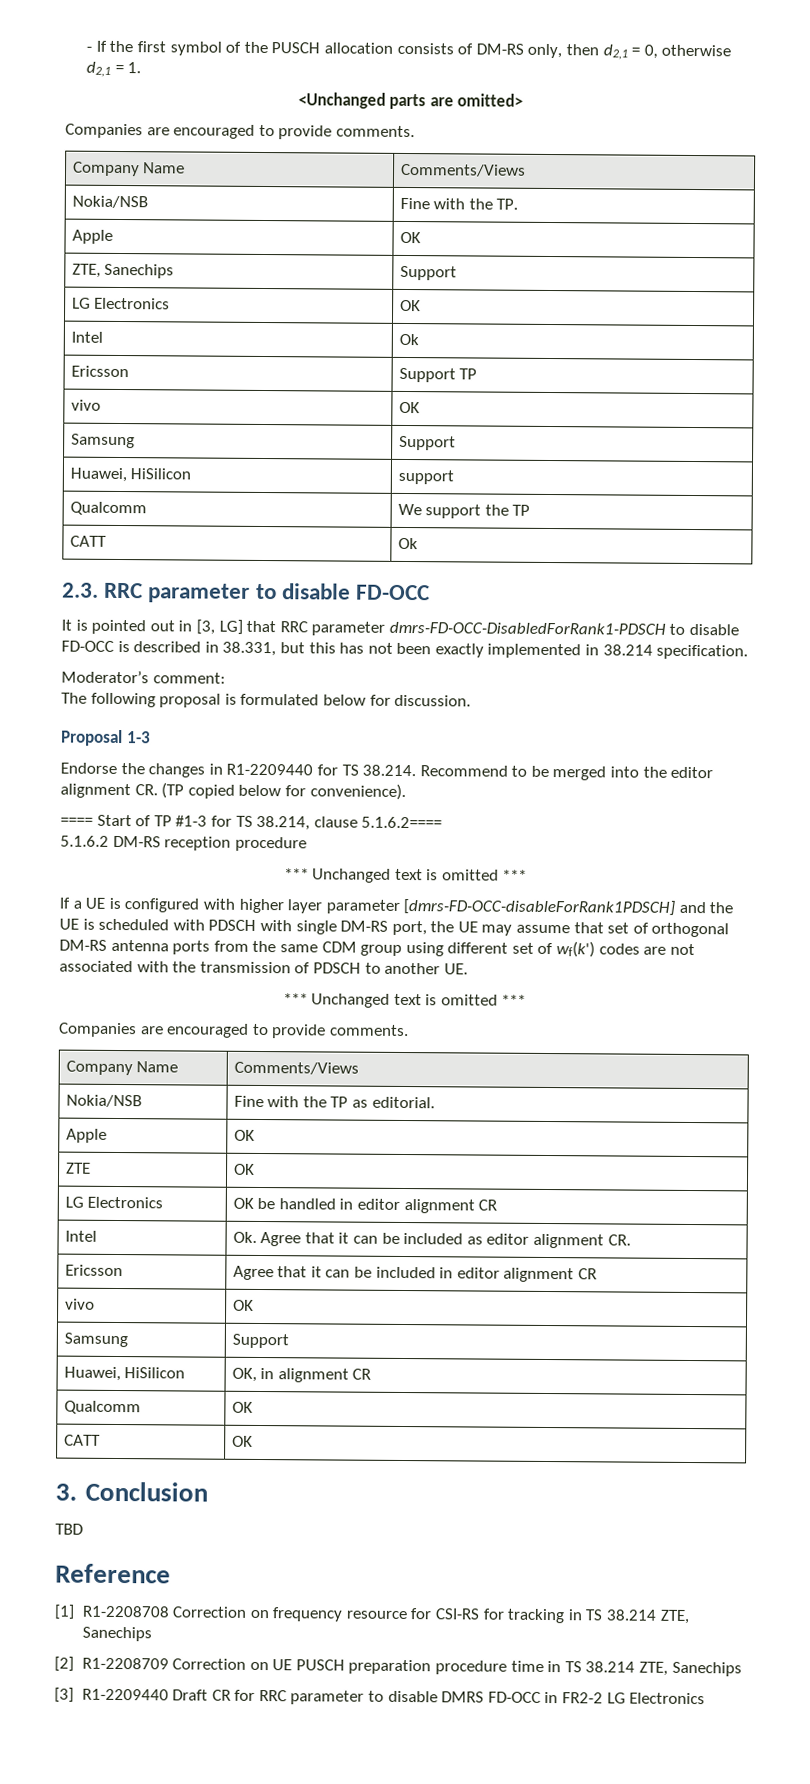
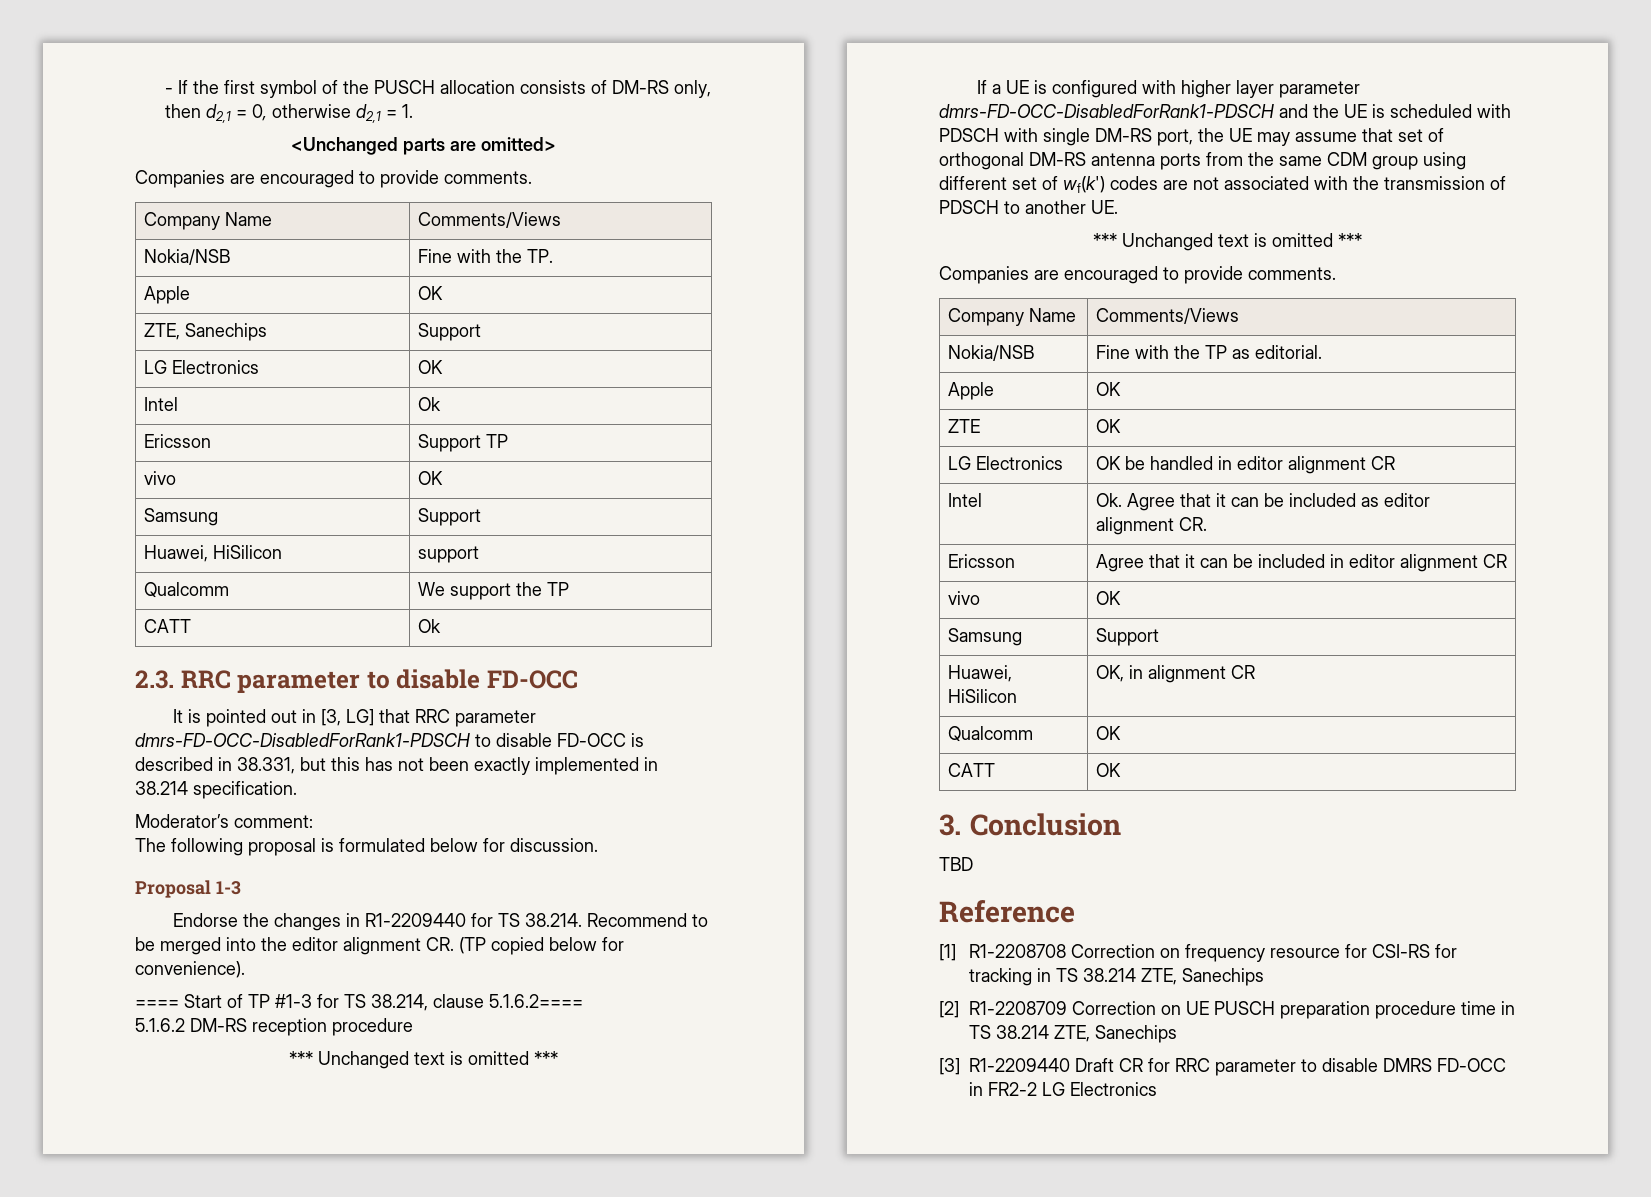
- If a UE is configured with higher layer parameter [dmrs-FD-OCC-disableForRank1PDSCH] and the UE is scheduled with PDSCH with single DM-RS port, the UE may assume that set of orthogonal DM-RS antenna ports from the same CDM group using different set of wf(k') codes are not associated with the transmission of PDSCH to another UE.
+ If a UE is configured with higher layer parameter dmrs-FD-OCC-DisabledForRank1-PDSCH and the UE is scheduled with PDSCH with single DM-RS port, the UE may assume that set of orthogonal DM-RS antenna ports from the same CDM group using different set of wf(k') codes are not associated with the transmission of PDSCH to another UE.

